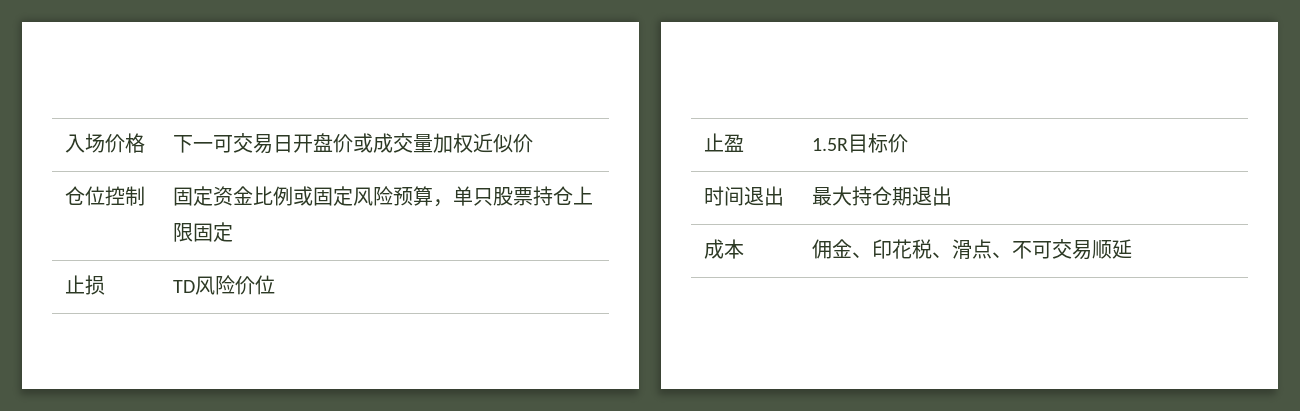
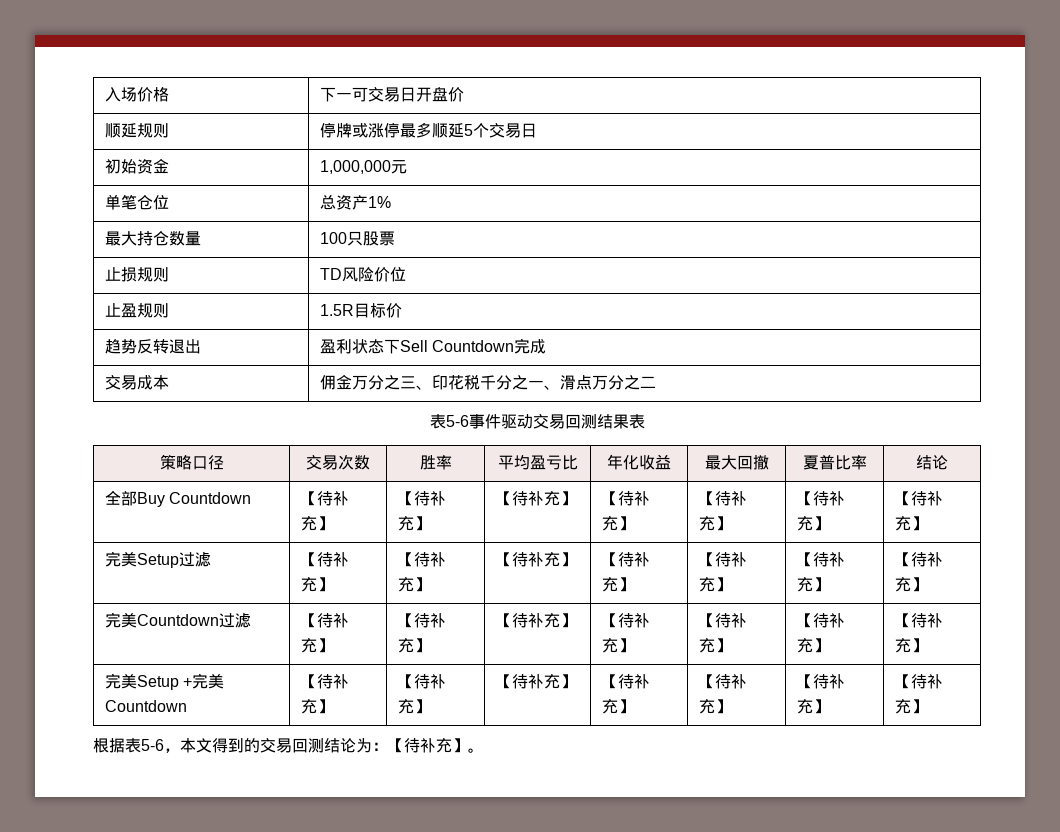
- 入场价格 | 下一可交易日开盘价或成交量加权近似价
- 仓位控制 | 固定资金比例或固定风险预算，单只股票持仓上限固定
+ 入场价格 | 下一可交易日开盘价
+ 顺延规则 | 停牌或涨停最多顺延5个交易日
+ 初始资金 | 1,000,000元
+ 单笔仓位 | 总资产1%
+ 最大持仓数量 | 100只股票
- 止损 | TD风险价位
+ 止损规则 | TD风险价位
- 止盈 | 1.5R目标价
+ 止盈规则 | 1.5R目标价
- 时间退出 | 最大持仓期退出
- 成本 | 佣金、印花税、滑点、不可交易顺延
+ 趋势反转退出 | 盈利状态下Sell Countdown完成
+ 交易成本 | 佣金万分之三、印花税千分之一、滑点万分之二
+ 表5-6事件驱动交易回测结果表
+ 策略口径 | 交易次数 | 胜率 | 平均盈亏比 | 年化收益 | 最大回撤 | 夏普比率 | 结论
+ 全部Buy Countdown | 【待补充】 | 【待补充】 | 【待补充】 | 【待补充】 | 【待补充】 | 【待补充】 | 【待补充】
+ 完美Setup过滤 | 【待补充】 | 【待补充】 | 【待补充】 | 【待补充】 | 【待补充】 | 【待补充】 | 【待补充】
+ 完美Countdown过滤 | 【待补充】 | 【待补充】 | 【待补充】 | 【待补充】 | 【待补充】 | 【待补充】 | 【待补充】
+ 完美Setup +完美Countdown | 【待补充】 | 【待补充】 | 【待补充】 | 【待补充】 | 【待补充】 | 【待补充】 | 【待补充】
+ 根据表5-6，本文得到的交易回测结论为：【待补充】。

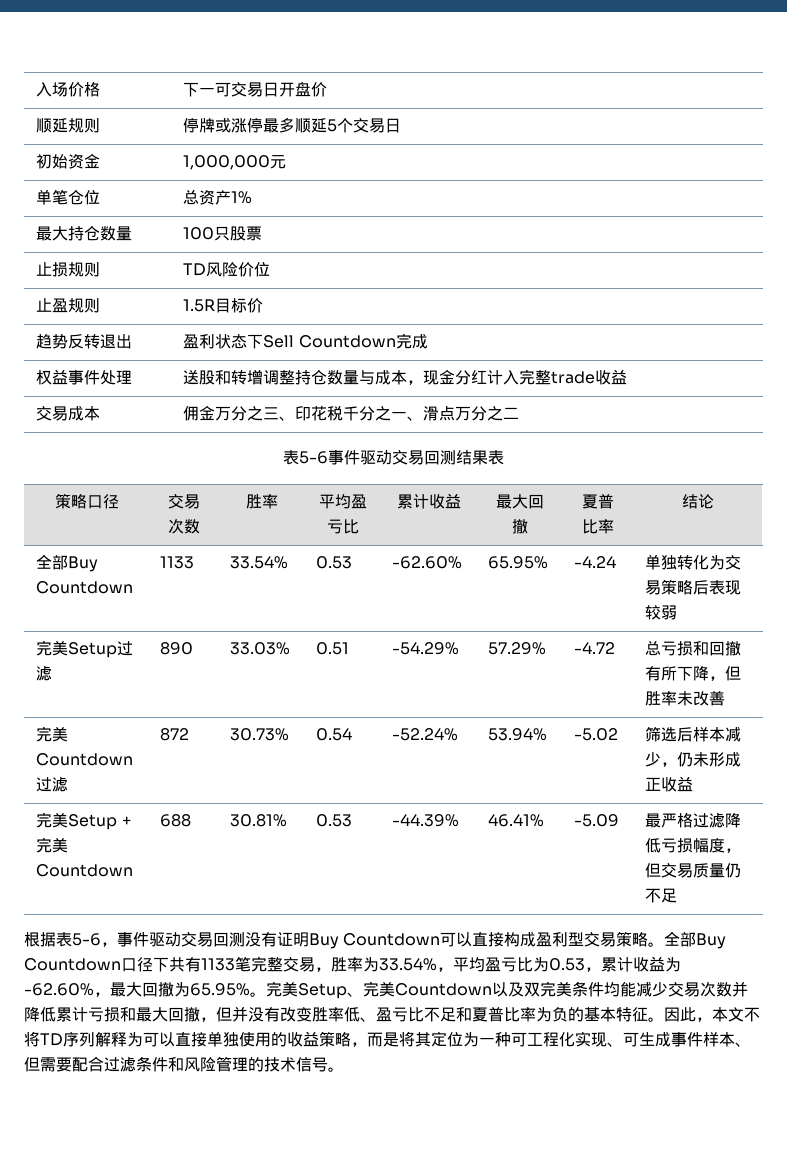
+ 权益事件处理 | 送股和转增调整持仓数量与成本，现金分红计入完整trade收益
- 策略口径 | 交易次数 | 胜率 | 平均盈亏比 | 年化收益 | 最大回撤 | 夏普比率 | 结论
+ 策略口径 | 交易次数 | 胜率 | 平均盈亏比 | 累计收益 | 最大回撤 | 夏普比率 | 结论
- 全部Buy Countdown | 【待补充】 | 【待补充】 | 【待补充】 | 【待补充】 | 【待补充】 | 【待补充】 | 【待补充】
- 完美Setup过滤 | 【待补充】 | 【待补充】 | 【待补充】 | 【待补充】 | 【待补充】 | 【待补充】 | 【待补充】
- 完美Countdown过滤 | 【待补充】 | 【待补充】 | 【待补充】 | 【待补充】 | 【待补充】 | 【待补充】 | 【待补充】
+ 全部Buy Countdown | 1133 | 33.54% | 0.53 | -62.60% | 65.95% | -4.24 | 单独转化为交易策略后表现较弱
+ 完美Setup过滤 | 890 | 33.03% | 0.51 | -54.29% | 57.29% | -4.72 | 总亏损和回撤有所下降，但胜率未改善
+ 完美Countdown过滤 | 872 | 30.73% | 0.54 | -52.24% | 53.94% | -5.02 | 筛选后样本减少，仍未形成正收益
- 完美Setup +完美Countdown | 【待补充】 | 【待补充】 | 【待补充】 | 【待补充】 | 【待补充】 | 【待补充】 | 【待补充】
- 根据表5-6，本文得到的交易回测结论为：【待补充】。
+ 完美Setup +完美Countdown | 688 | 30.81% | 0.53 | -44.39% | 46.41% | -5.09 | 最严格过滤降低亏损幅度，但交易质量仍不足
+ 根据表5-6，事件驱动交易回测没有证明Buy Countdown可以直接构成盈利型交易策略。全部Buy Countdown口径下共有1133笔完整交易，胜率为33.54%，平均盈亏比为0.53，累计收益为-62.60%，最大回撤为65.95%。完美Setup、完美Countdown以及双完美条件均能减少交易次数并降低累计亏损和最大回撤，但并没有改变胜率低、盈亏比不足和夏普比率为负的基本特征。因此，本文不将TD序列解释为可以直接单独使用的收益策略，而是将其定位为一种可工程化实现、可生成事件样本、但需要配合过滤条件和风险管理的技术信号。

